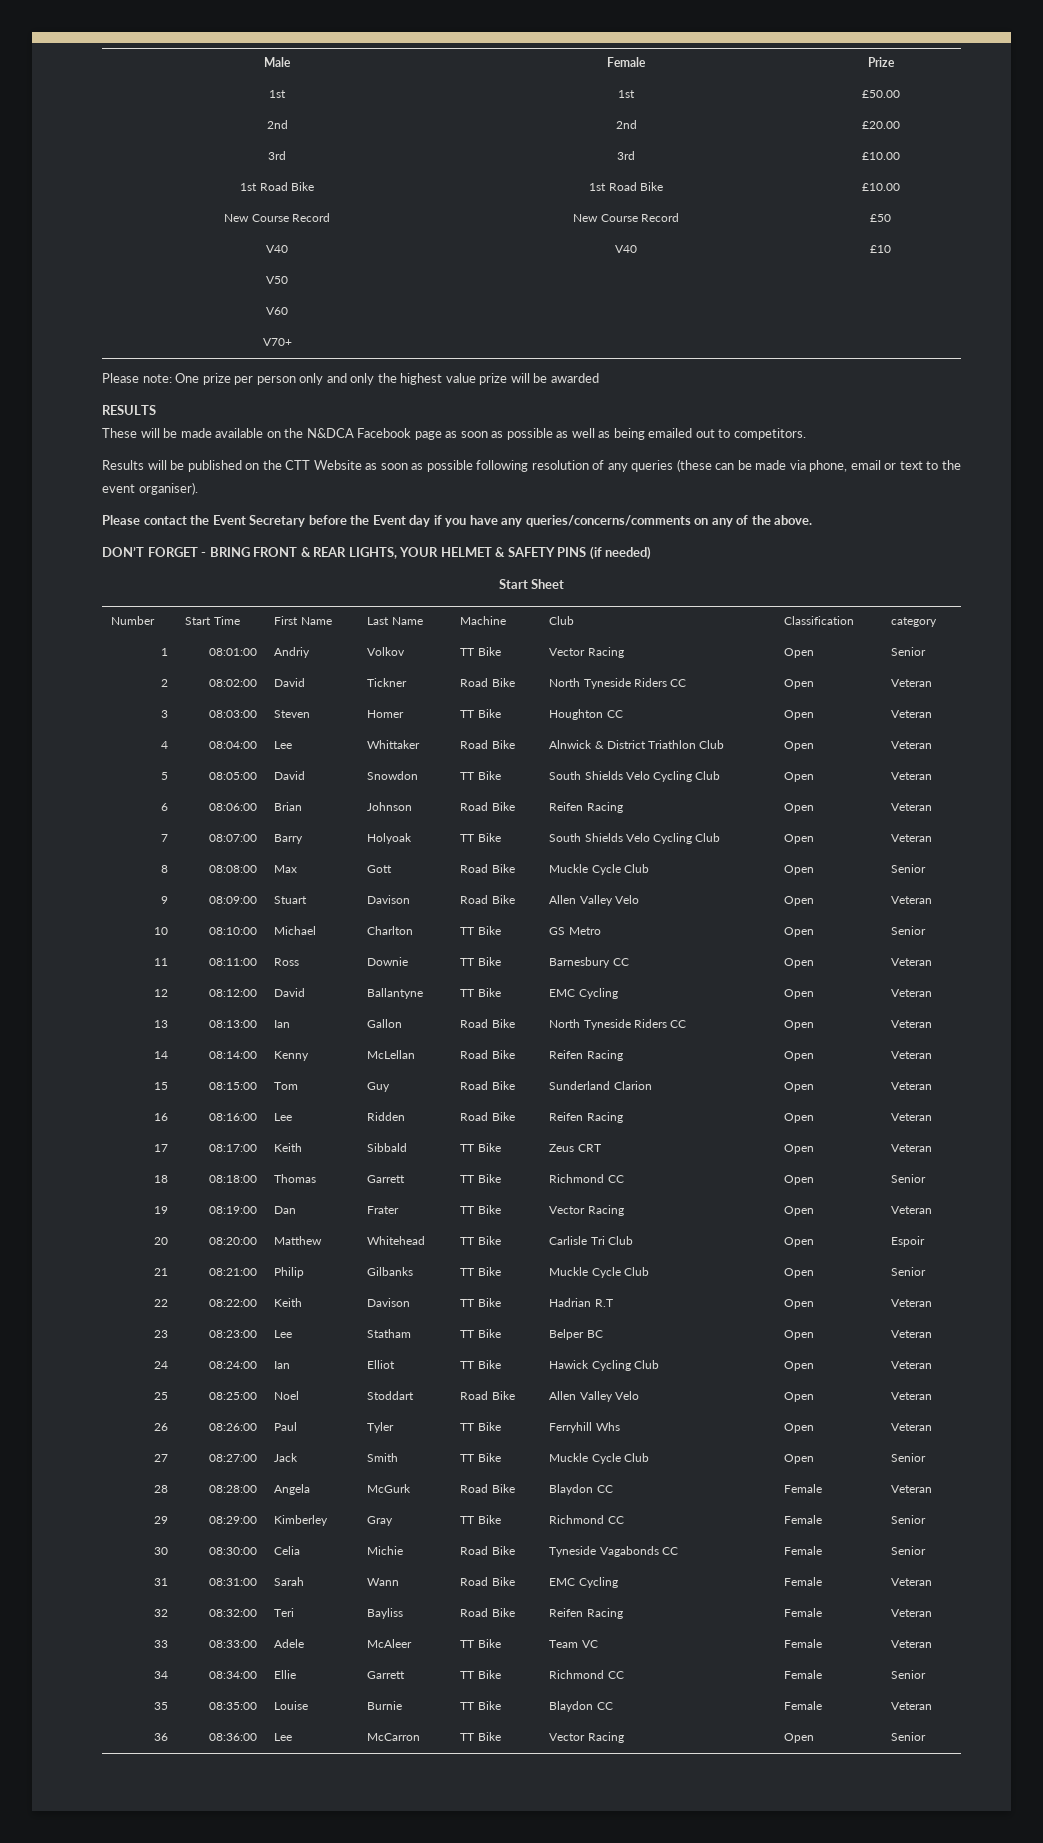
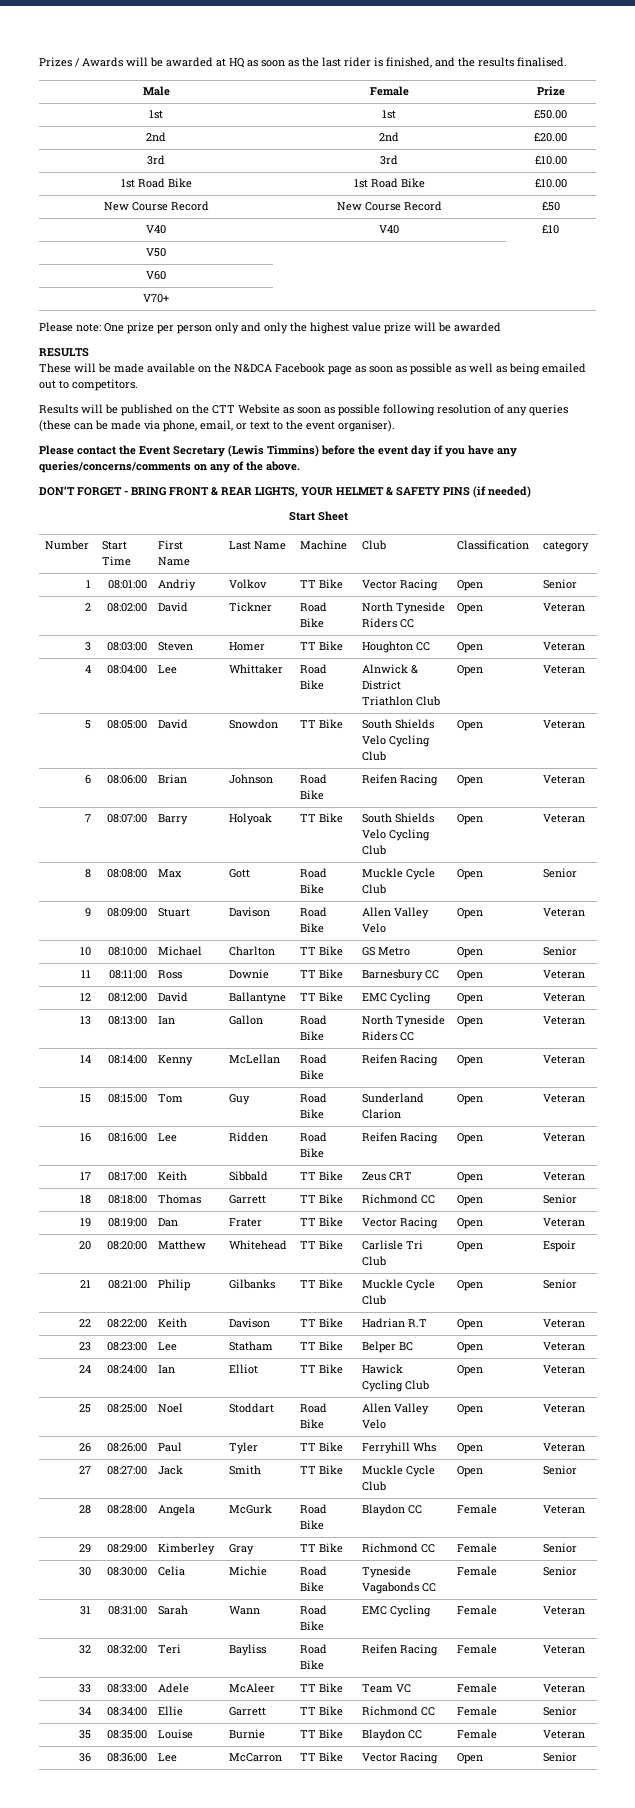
+ Prizes / Awards will be awarded at HQ as soon as the last rider is finished, and the results finalised.
- Results will be published on the CTT Website as soon as possible following resolution of any queries (these can be made via phone, email or text to the event organiser).
+ Results will be published on the CTT Website as soon as possible following resolution of any queries (these can be made via phone, email, or text to the event organiser).
- Please contact the Event Secretary before the Event day if you have any queries/concerns/comments on any of the above.
+ Please contact the Event Secretary (Lewis Timmins) before the event day if you have any queries/concerns/comments on any of the above.

